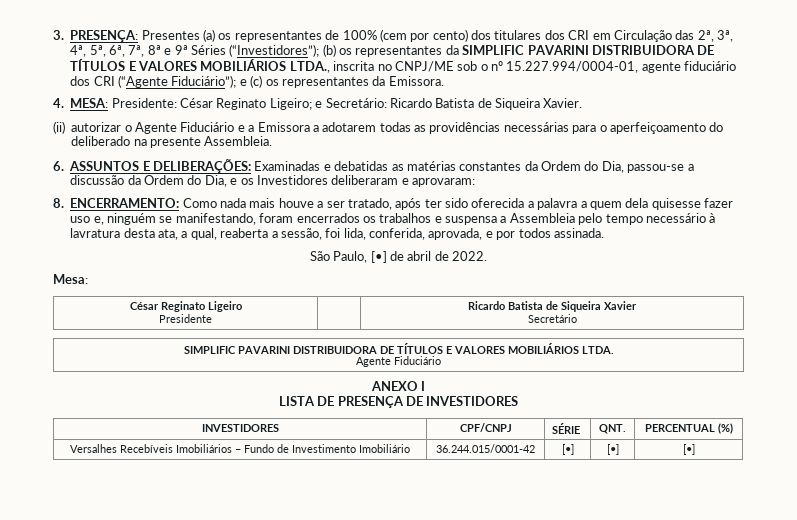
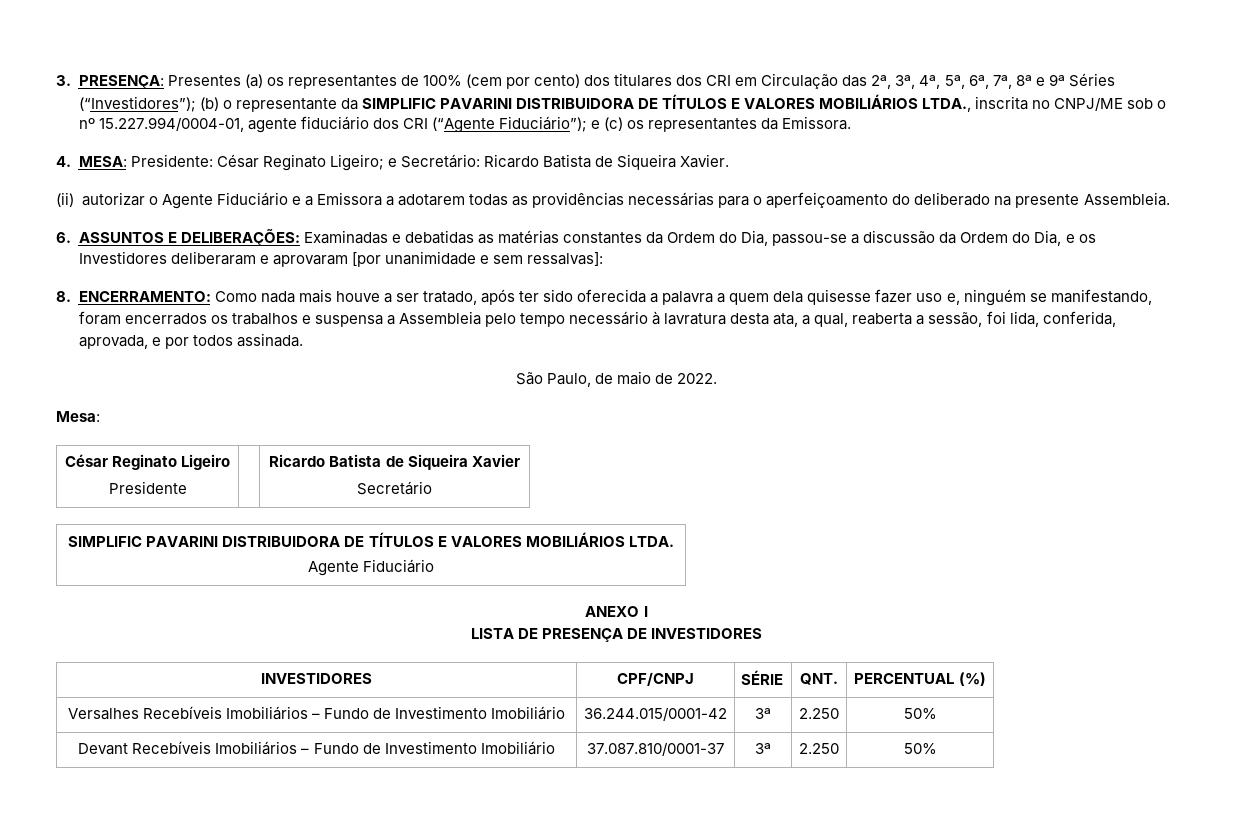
- 3. PRESENÇA: Presentes (a) os representantes de 100% (cem por cento) dos titulares dos CRI em Circulação das 2ª, 3ª, 4ª, 5ª, 6ª, 7ª, 8ª e 9ª Séries (“Investidores”); (b) os representantes da SIMPLIFIC PAVARINI DISTRIBUIDORA DE TÍTULOS E VALORES MOBILIÁRIOS LTDA., inscrita no CNPJ/ME sob o nº 15.227.994/0004-01, agente fiduciário dos CRI (“Agente Fiduciário”); e (c) os representantes da Emissora.
+ 3. PRESENÇA: Presentes (a) os representantes de 100% (cem por cento) dos titulares dos CRI em Circulação das 2ª, 3ª, 4ª, 5ª, 6ª, 7ª, 8ª e 9ª Séries (“Investidores”); (b) o representante da SIMPLIFIC PAVARINI DISTRIBUIDORA DE TÍTULOS E VALORES MOBILIÁRIOS LTDA., inscrita no CNPJ/ME sob o nº 15.227.994/0004-01, agente fiduciário dos CRI (“Agente Fiduciário”); e (c) os representantes da Emissora.
- 6. ASSUNTOS E DELIBERAÇÕES: Examinadas e debatidas as matérias constantes da Ordem do Dia, passou-se a discussão da Ordem do Dia, e os Investidores deliberaram e aprovaram:
+ 6. ASSUNTOS E DELIBERAÇÕES: Examinadas e debatidas as matérias constantes da Ordem do Dia, passou-se a discussão da Ordem do Dia, e os Investidores deliberaram e aprovaram [por unanimidade e sem ressalvas]:
- São Paulo, [•] de abril de 2022.
+ São Paulo, de maio de 2022.
- Versalhes Recebíveis Imobiliários – Fundo de Investimento Imobiliário | 36.244.015/0001-42 | [•] | [•] | [•]
+ Versalhes Recebíveis Imobiliários – Fundo de Investimento Imobiliário | 36.244.015/0001-42 | 3ª | 2.250 | 50%
+ Devant Recebíveis Imobiliários – Fundo de Investimento Imobiliário | 37.087.810/0001-37 | 3ª | 2.250 | 50%

